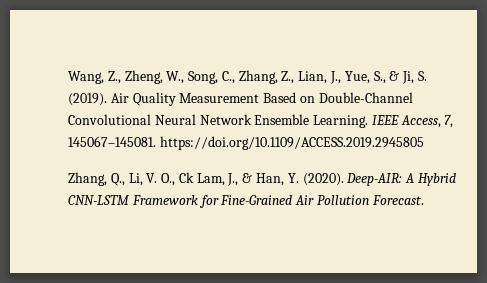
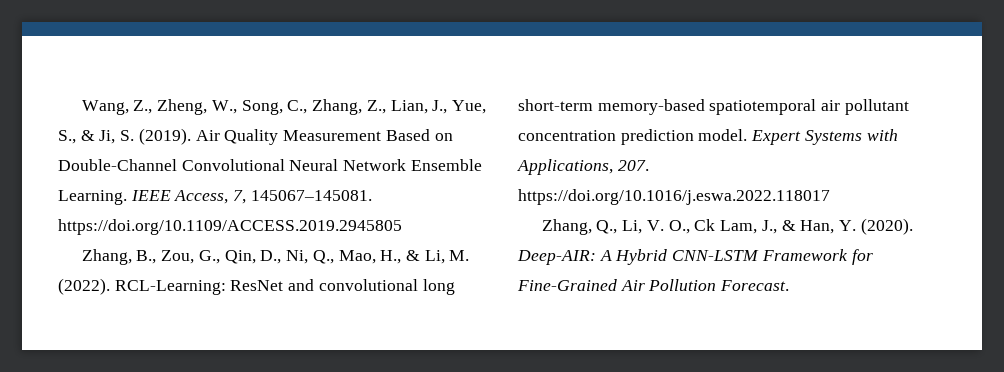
+ Zhang, B., Zou, G., Qin, D., Ni, Q., Mao, H., & Li, M. (2022). RCL-Learning: ResNet and convolutional long short-term memory-based spatiotemporal air pollutant concentration prediction model. Expert Systems with Applications, 207. https://doi.org/10.1016/j.eswa.2022.118017

